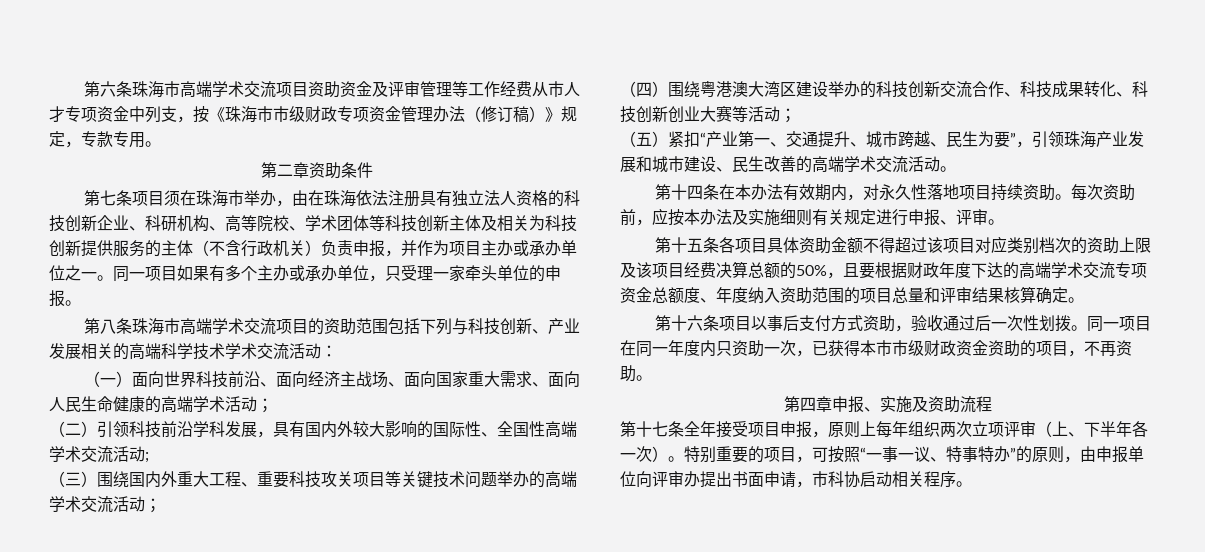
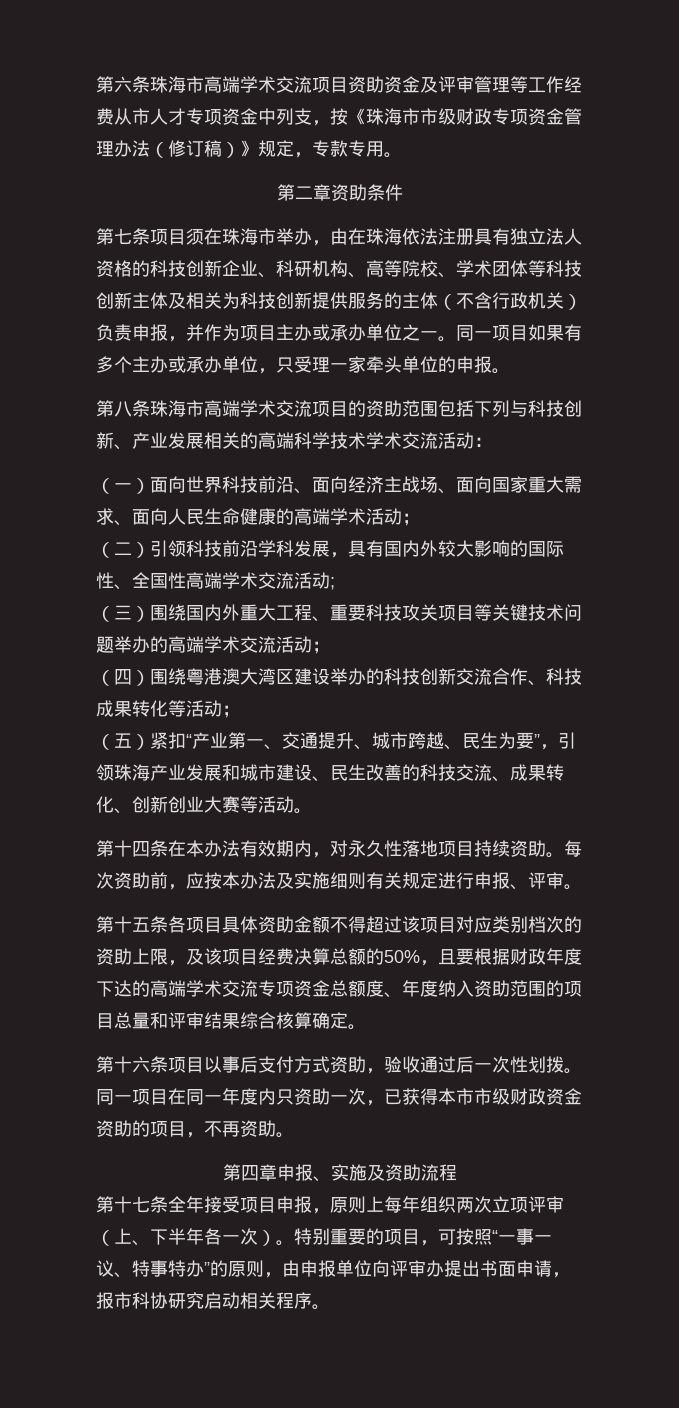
- （四）围绕粤港澳大湾区建设举办的科技创新交流合作、科技成果转化、科技创新创业大赛等活动；
+ （四）围绕粤港澳大湾区建设举办的科技创新交流合作、科技成果转化等活动；
- （五）紧扣“产业第一、交通提升、城市跨越、民生为要”，引领珠海产业发展和城市建设、民生改善的高端学术交流活动。
+ （五）紧扣“产业第一、交通提升、城市跨越、民生为要”，引领珠海产业发展和城市建设、民生改善的科技交流、成果转化、创新创业大赛等活动。
- 第十五条各项目具体资助金额不得超过该项目对应类别档次的资助上限及该项目经费决算总额的50%，且要根据财政年度下达的高端学术交流专项资金总额度、年度纳入资助范围的项目总量和评审结果核算确定。
+ 第十五条各项目具体资助金额不得超过该项目对应类别档次的资助上限，及该项目经费决算总额的50%，且要根据财政年度下达的高端学术交流专项资金总额度、年度纳入资助范围的项目总量和评审结果综合核算确定。
- 特别重要的项目，可按照“一事一议、特事特办”的原则，由申报单位向评审办提出书面申请，市科协启动相关程序。
+ 特别重要的项目，可按照“一事一议、特事特办”的原则，由申报单位向评审办提出书面申请，报市科协研究启动相关程序。

